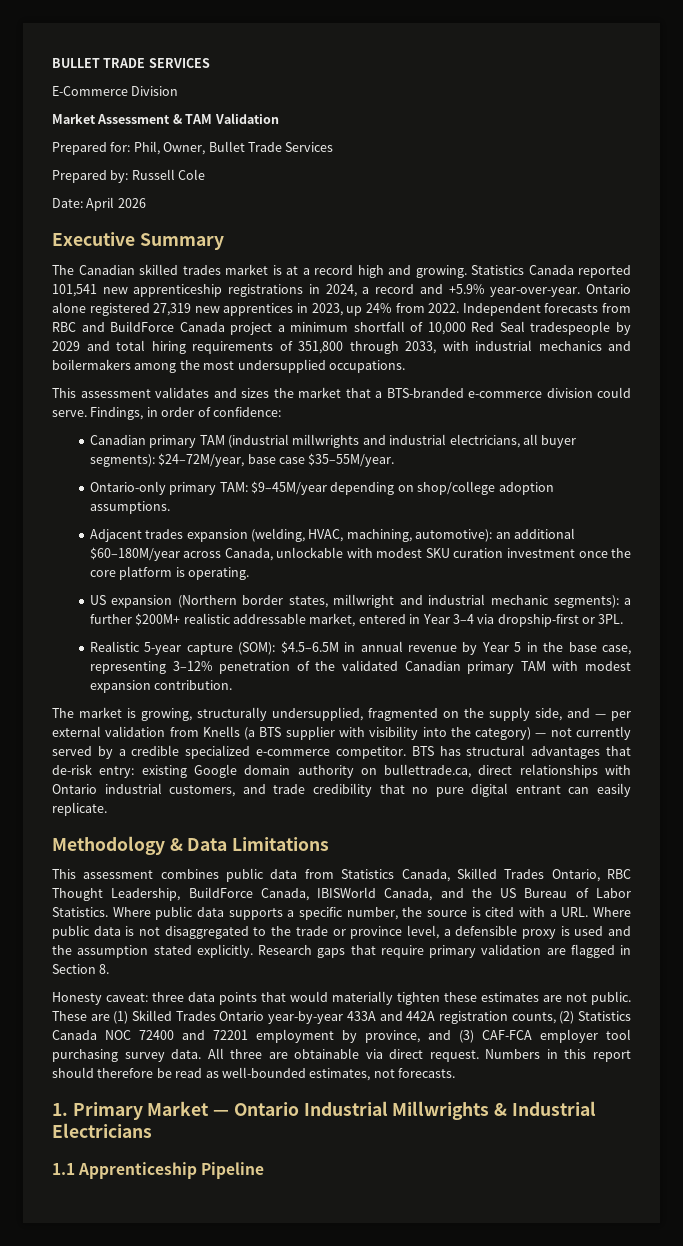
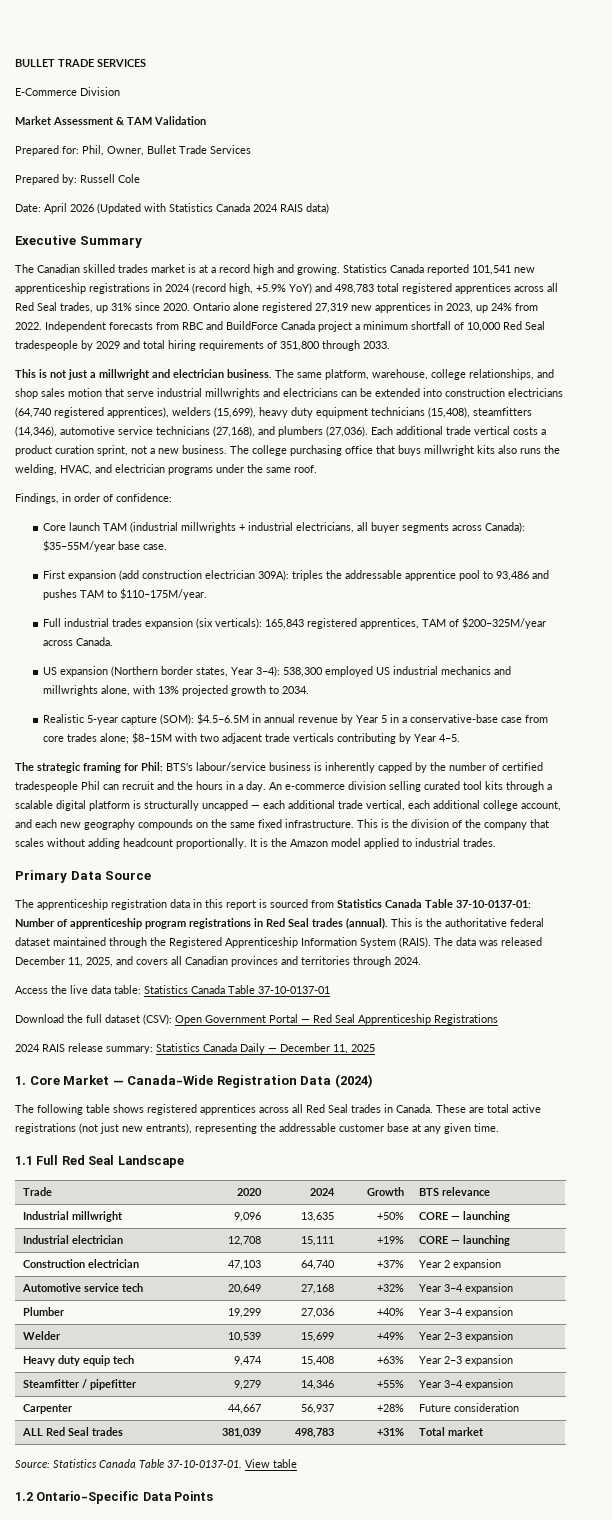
- Date: April 2026
+ Date: April 2026 (Updated with Statistics Canada 2024 RAIS data)
- Statistics Canada reported 101,541 new apprenticeship registrations in 2024, a record and +5.9% year-over-year.
+ Statistics Canada reported 101,541 new apprenticeship registrations in 2024 (record high, +5.9% YoY) and 498,783 total registered apprentices across all Red Seal trades, up 31% since 2020.
- Independent forecasts from RBC and BuildForce Canada project a minimum shortfall of 10,000 Red Seal tradespeople by 2029 and total hiring requirements of 351,800 through 2033, with industrial mechanics and boilermakers among the most undersupplied occupations.
- This assessment validates and sizes the market that a BTS-branded e-commerce division could serve. Findings, in order of confidence:
+ Independent forecasts from RBC and BuildForce Canada project a minimum shortfall of 10,000 Red Seal tradespeople by 2029 and total hiring requirements of 351,800 through 2033.
+ This is not just a millwright and electrician business. The same platform, warehouse, college relationships, and shop sales motion that serve industrial millwrights and electricians can be extended into construction electricians (64,740 registered apprentices), welders (15,699), heavy duty equipment technicians (15,408), steamfitters (14,346), automotive service technicians (27,168), and plumbers (27,036). Each additional trade vertical costs a product curation sprint, not a new business. The college purchasing office that buys millwright kits also runs the welding, HVAC, and electrician programs under the same roof.
+ Findings, in order of confidence:
- Canadian primary TAM (industrial millwrights and industrial electricians, all buyer segments): $24–72M/year, base case $35–55M/year.
- Ontario-only primary TAM: $9–45M/year depending on shop/college adoption assumptions.
- Adjacent trades expansion (welding, HVAC, machining, automotive): an additional $60–180M/year across Canada, unlockable with modest SKU curation investment once the core platform is operating.
+ Core launch TAM (industrial millwrights + industrial electricians, all buyer segments across Canada): $35–55M/year base case.
+ First expansion (add construction electrician 309A): triples the addressable apprentice pool to 93,486 and pushes TAM to $110–175M/year.
+ Full industrial trades expansion (six verticals): 165,843 registered apprentices, TAM of $200–325M/year across Canada.
- US expansion (Northern border states, millwright and industrial mechanic segments): a further $200M+ realistic addressable market, entered in Year 3–4 via dropship-first or 3PL.
+ US expansion (Northern border states, Year 3–4): 538,300 employed US industrial mechanics and millwrights alone, with 13% projected growth to 2034.
- Realistic 5-year capture (SOM): $4.5–6.5M in annual revenue by Year 5 in the base case, representing 3–12% penetration of the validated Canadian primary TAM with modest expansion contribution.
- The market is growing, structurally undersupplied, fragmented on the supply side, and — per external validation from Knells (a BTS supplier with visibility into the category) — not currently served by a credible specialized e-commerce competitor. BTS has structural advantages that de-risk entry: existing Google domain authority on bullettrade.ca, direct relationships with Ontario industrial customers, and trade credibility that no pure digital entrant can easily replicate.
- Methodology & Data Limitations
- This assessment combines public data from Statistics Canada, Skilled Trades Ontario, RBC Thought Leadership, BuildForce Canada, IBISWorld Canada, and the US Bureau of Labor Statistics. Where public data supports a specific number, the source is cited with a URL. Where public data is not disaggregated to the trade or province level, a defensible proxy is used and the assumption stated explicitly. Research gaps that require primary validation are flagged in Section 8.
- Honesty caveat: three data points that would materially tighten these estimates are not public. These are (1) Skilled Trades Ontario year-by-year 433A and 442A registration counts, (2) Statistics Canada NOC 72400 and 72201 employment by province, and (3) CAF-FCA employer tool purchasing survey data. All three are obtainable via direct request. Numbers in this report should therefore be read as well-bounded estimates, not forecasts.
+ Realistic 5-year capture (SOM): $4.5–6.5M in annual revenue by Year 5 in a conservative-base case from core trades alone; $8–15M with two adjacent trade verticals contributing by Year 4–5.
+ The strategic framing for Phil: BTS's labour/service business is inherently capped by the number of certified tradespeople Phil can recruit and the hours in a day. An e-commerce division selling curated tool kits through a scalable digital platform is structurally uncapped — each additional trade vertical, each additional college account, and each new geography compounds on the same fixed infrastructure. This is the division of the company that scales without adding headcount proportionally. It is the Amazon model applied to industrial trades.
+ Primary Data Source
+ The apprenticeship registration data in this report is sourced from Statistics Canada Table 37-10-0137-01: Number of apprenticeship program registrations in Red Seal trades (annual). This is the authoritative federal dataset maintained through the Registered Apprenticeship Information System (RAIS). The data was released December 11, 2025, and covers all Canadian provinces and territories through 2024.
+ Access the live data table: Statistics Canada Table 37-10-0137-01
+ Download the full dataset (CSV): Open Government Portal — Red Seal Apprenticeship Registrations
+ 2024 RAIS release summary: Statistics Canada Daily — December 11, 2025
- 1. Primary Market — Ontario Industrial Millwrights & Industrial Electricians
- 1.1 Apprenticeship Pipeline
+ 1. Core Market — Canada-Wide Registration Data (2024)
+ The following table shows registered apprentices across all Red Seal trades in Canada. These are total active registrations (not just new entrants), representing the addressable customer base at any given time.
+ 1.1 Full Red Seal Landscape
+ Trade | 2020 | 2024 | Growth | BTS relevance
+ Industrial millwright | 9,096 | 13,635 | +50% | CORE — launching
+ Industrial electrician | 12,708 | 15,111 | +19% | CORE — launching
+ Construction electrician | 47,103 | 64,740 | +37% | Year 2 expansion
+ Automotive service tech | 20,649 | 27,168 | +32% | Year 3–4 expansion
+ Plumber | 19,299 | 27,036 | +40% | Year 3–4 expansion
+ Welder | 10,539 | 15,699 | +49% | Year 2–3 expansion
+ Heavy duty equip tech | 9,474 | 15,408 | +63% | Year 2–3 expansion
+ Steamfitter / pipefitter | 9,279 | 14,346 | +55% | Year 3–4 expansion
+ Carpenter | 44,667 | 56,937 | +28% | Future consideration
+ ALL Red Seal trades | 381,039 | 498,783 | +31% | Total market
+ Source: Statistics Canada Table 37-10-0137-01. View table
+ 1.2 Ontario-Specific Data Points

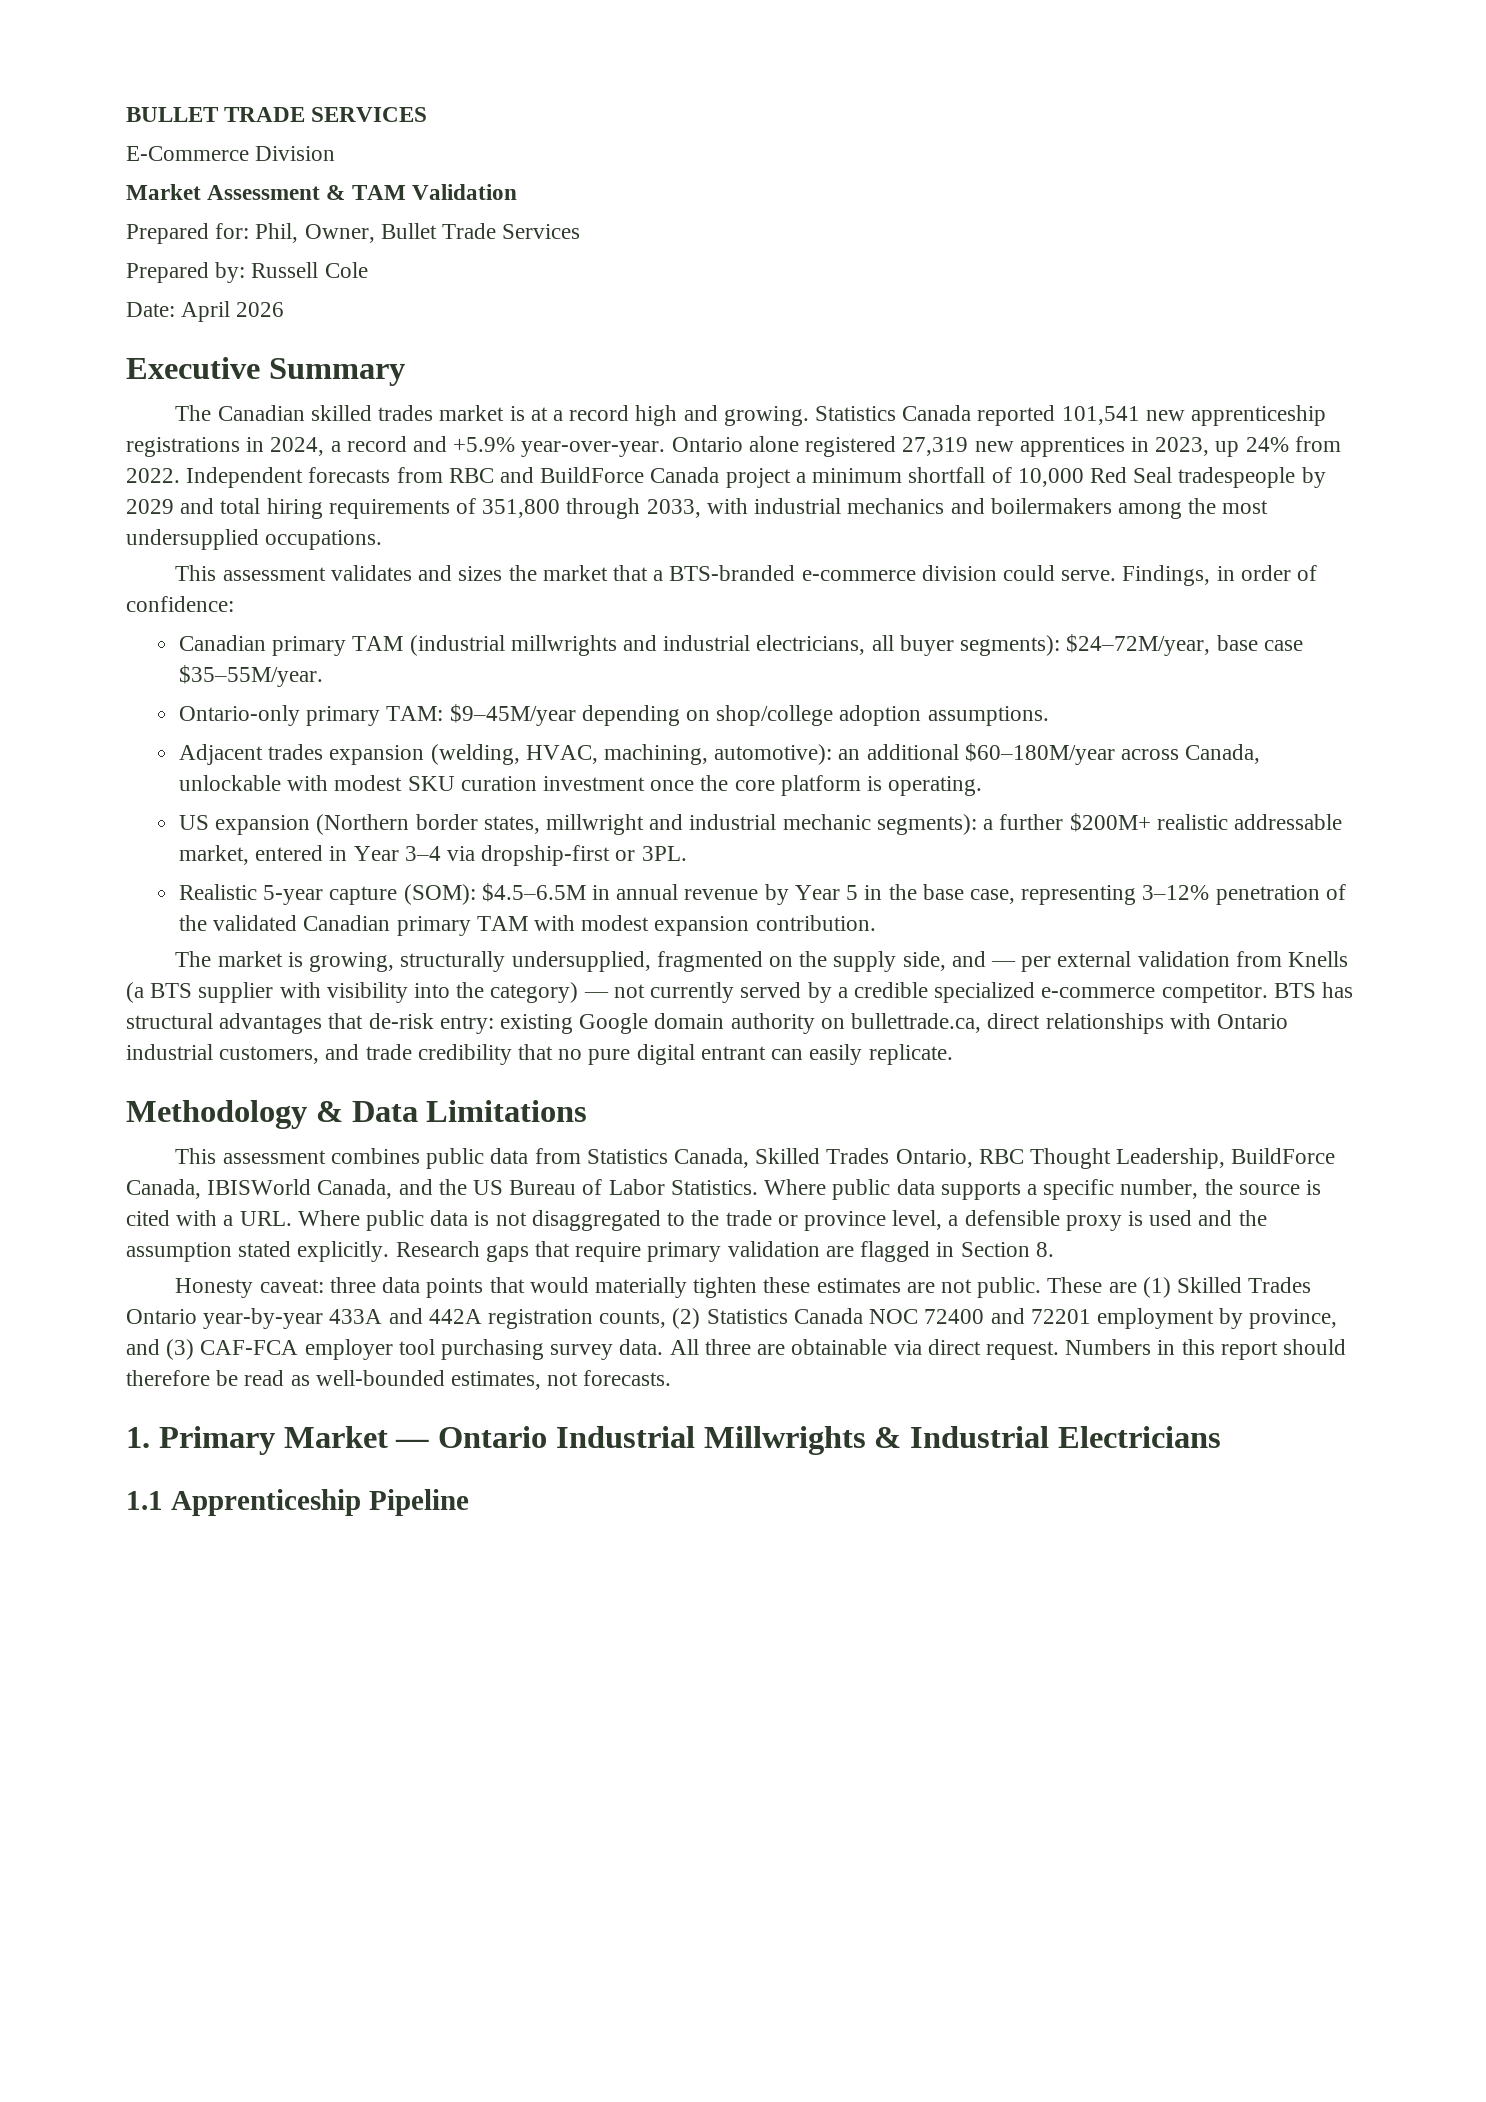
- Date: April 2026 (Updated with Statistics Canada 2024 RAIS data)
+ Date: April 2026
- Statistics Canada reported 101,541 new apprenticeship registrations in 2024 (record high, +5.9% YoY) and 498,783 total registered apprentices across all Red Seal trades, up 31% since 2020.
+ Statistics Canada reported 101,541 new apprenticeship registrations in 2024, a record and +5.9% year-over-year.
- Independent forecasts from RBC and BuildForce Canada project a minimum shortfall of 10,000 Red Seal tradespeople by 2029 and total hiring requirements of 351,800 through 2033.
- This is not just a millwright and electrician business. The same platform, warehouse, college relationships, and shop sales motion that serve industrial millwrights and electricians can be extended into construction electricians (64,740 registered apprentices), welders (15,699), heavy duty equipment technicians (15,408), steamfitters (14,346), automotive service technicians (27,168), and plumbers (27,036). Each additional trade vertical costs a product curation sprint, not a new business. The college purchasing office that buys millwright kits also runs the welding, HVAC, and electrician programs under the same roof.
- Findings, in order of confidence:
+ Independent forecasts from RBC and BuildForce Canada project a minimum shortfall of 10,000 Red Seal tradespeople by 2029 and total hiring requirements of 351,800 through 2033, with industrial mechanics and boilermakers among the most undersupplied occupations.
+ This assessment validates and sizes the market that a BTS-branded e-commerce division could serve. Findings, in order of confidence:
- Core launch TAM (industrial millwrights + industrial electricians, all buyer segments across Canada): $35–55M/year base case.
- First expansion (add construction electrician 309A): triples the addressable apprentice pool to 93,486 and pushes TAM to $110–175M/year.
- Full industrial trades expansion (six verticals): 165,843 registered apprentices, TAM of $200–325M/year across Canada.
+ Canadian primary TAM (industrial millwrights and industrial electricians, all buyer segments): $24–72M/year, base case $35–55M/year.
+ Ontario-only primary TAM: $9–45M/year depending on shop/college adoption assumptions.
+ Adjacent trades expansion (welding, HVAC, machining, automotive): an additional $60–180M/year across Canada, unlockable with modest SKU curation investment once the core platform is operating.
- US expansion (Northern border states, Year 3–4): 538,300 employed US industrial mechanics and millwrights alone, with 13% projected growth to 2034.
+ US expansion (Northern border states, millwright and industrial mechanic segments): a further $200M+ realistic addressable market, entered in Year 3–4 via dropship-first or 3PL.
- Realistic 5-year capture (SOM): $4.5–6.5M in annual revenue by Year 5 in a conservative-base case from core trades alone; $8–15M with two adjacent trade verticals contributing by Year 4–5.
- The strategic framing for Phil: BTS's labour/service business is inherently capped by the number of certified tradespeople Phil can recruit and the hours in a day. An e-commerce division selling curated tool kits through a scalable digital platform is structurally uncapped — each additional trade vertical, each additional college account, and each new geography compounds on the same fixed infrastructure. This is the division of the company that scales without adding headcount proportionally. It is the Amazon model applied to industrial trades.
- Primary Data Source
- The apprenticeship registration data in this report is sourced from Statistics Canada Table 37-10-0137-01: Number of apprenticeship program registrations in Red Seal trades (annual). This is the authoritative federal dataset maintained through the Registered Apprenticeship Information System (RAIS). The data was released December 11, 2025, and covers all Canadian provinces and territories through 2024.
- Access the live data table: Statistics Canada Table 37-10-0137-01
- Download the full dataset (CSV): Open Government Portal — Red Seal Apprenticeship Registrations
- 2024 RAIS release summary: Statistics Canada Daily — December 11, 2025
+ Realistic 5-year capture (SOM): $4.5–6.5M in annual revenue by Year 5 in the base case, representing 3–12% penetration of the validated Canadian primary TAM with modest expansion contribution.
+ The market is growing, structurally undersupplied, fragmented on the supply side, and — per external validation from Knells (a BTS supplier with visibility into the category) — not currently served by a credible specialized e-commerce competitor. BTS has structural advantages that de-risk entry: existing Google domain authority on bullettrade.ca, direct relationships with Ontario industrial customers, and trade credibility that no pure digital entrant can easily replicate.
+ Methodology & Data Limitations
+ This assessment combines public data from Statistics Canada, Skilled Trades Ontario, RBC Thought Leadership, BuildForce Canada, IBISWorld Canada, and the US Bureau of Labor Statistics. Where public data supports a specific number, the source is cited with a URL. Where public data is not disaggregated to the trade or province level, a defensible proxy is used and the assumption stated explicitly. Research gaps that require primary validation are flagged in Section 8.
+ Honesty caveat: three data points that would materially tighten these estimates are not public. These are (1) Skilled Trades Ontario year-by-year 433A and 442A registration counts, (2) Statistics Canada NOC 72400 and 72201 employment by province, and (3) CAF-FCA employer tool purchasing survey data. All three are obtainable via direct request. Numbers in this report should therefore be read as well-bounded estimates, not forecasts.
- 1. Core Market — Canada-Wide Registration Data (2024)
- The following table shows registered apprentices across all Red Seal trades in Canada. These are total active registrations (not just new entrants), representing the addressable customer base at any given time.
- 1.1 Full Red Seal Landscape
- Trade | 2020 | 2024 | Growth | BTS relevance
- Industrial millwright | 9,096 | 13,635 | +50% | CORE — launching
- Industrial electrician | 12,708 | 15,111 | +19% | CORE — launching
- Construction electrician | 47,103 | 64,740 | +37% | Year 2 expansion
- Automotive service tech | 20,649 | 27,168 | +32% | Year 3–4 expansion
- Plumber | 19,299 | 27,036 | +40% | Year 3–4 expansion
- Welder | 10,539 | 15,699 | +49% | Year 2–3 expansion
- Heavy duty equip tech | 9,474 | 15,408 | +63% | Year 2–3 expansion
- Steamfitter / pipefitter | 9,279 | 14,346 | +55% | Year 3–4 expansion
- Carpenter | 44,667 | 56,937 | +28% | Future consideration
- ALL Red Seal trades | 381,039 | 498,783 | +31% | Total market
- Source: Statistics Canada Table 37-10-0137-01. View table
- 1.2 Ontario-Specific Data Points
+ 1. Primary Market — Ontario Industrial Millwrights & Industrial Electricians
+ 1.1 Apprenticeship Pipeline

